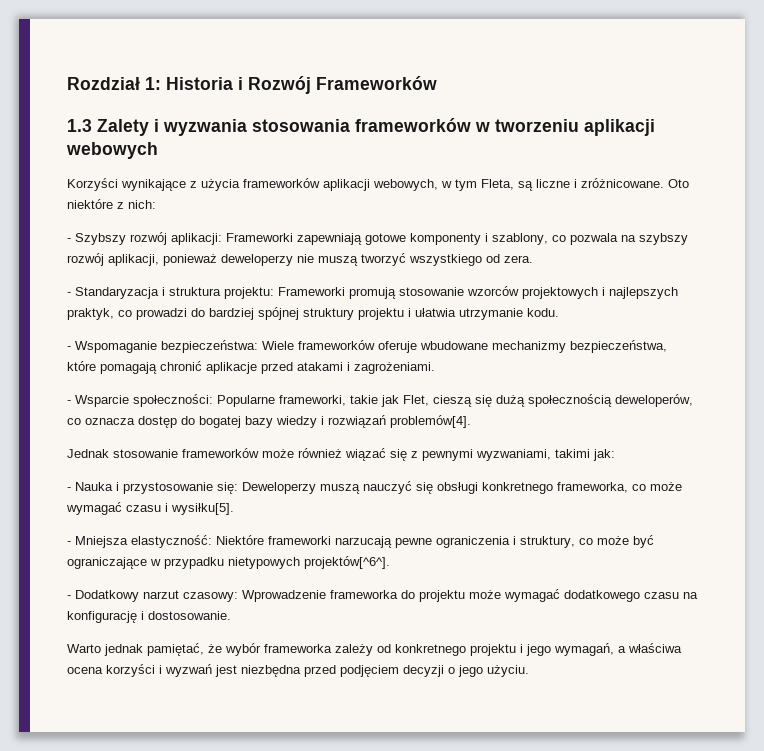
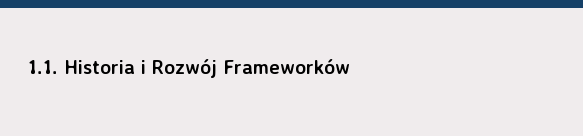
- Rozdział 1: Historia i Rozwój Frameworków
+ 1.1. Historia i Rozwój Frameworków
- 1.3 Zalety i wyzwania stosowania frameworków w tworzeniu aplikacji webowych
- Korzyści wynikające z użycia frameworków aplikacji webowych, w tym Fleta, są liczne i zróżnicowane. Oto niektóre z nich:
- - Szybszy rozwój aplikacji: Frameworki zapewniają gotowe komponenty i szablony, co pozwala na szybszy rozwój aplikacji, ponieważ deweloperzy nie muszą tworzyć wszystkiego od zera.
- - Standaryzacja i struktura projektu: Frameworki promują stosowanie wzorców projektowych i najlepszych praktyk, co prowadzi do bardziej spójnej struktury projektu i ułatwia utrzymanie kodu.
- - Wspomaganie bezpieczeństwa: Wiele frameworków oferuje wbudowane mechanizmy bezpieczeństwa, które pomagają chronić aplikacje przed atakami i zagrożeniami.
- - Wsparcie społeczności: Popularne frameworki, takie jak Flet, cieszą się dużą społecznością deweloperów, co oznacza dostęp do bogatej bazy wiedzy i rozwiązań problemów[4].
- Jednak stosowanie frameworków może również wiązać się z pewnymi wyzwaniami, takimi jak:
- - Nauka i przystosowanie się: Deweloperzy muszą nauczyć się obsługi konkretnego frameworka, co może wymagać czasu i wysiłku[5].
- - Mniejsza elastyczność: Niektóre frameworki narzucają pewne ograniczenia i struktury, co może być ograniczające w przypadku nietypowych projektów[^6^].
- - Dodatkowy narzut czasowy: Wprowadzenie frameworka do projektu może wymagać dodatkowego czasu na konfigurację i dostosowanie.
- Warto jednak pamiętać, że wybór frameworka zależy od konkretnego projektu i jego wymagań, a właściwa ocena korzyści i wyzwań jest niezbędna przed podjęciem decyzji o jego użyciu.

